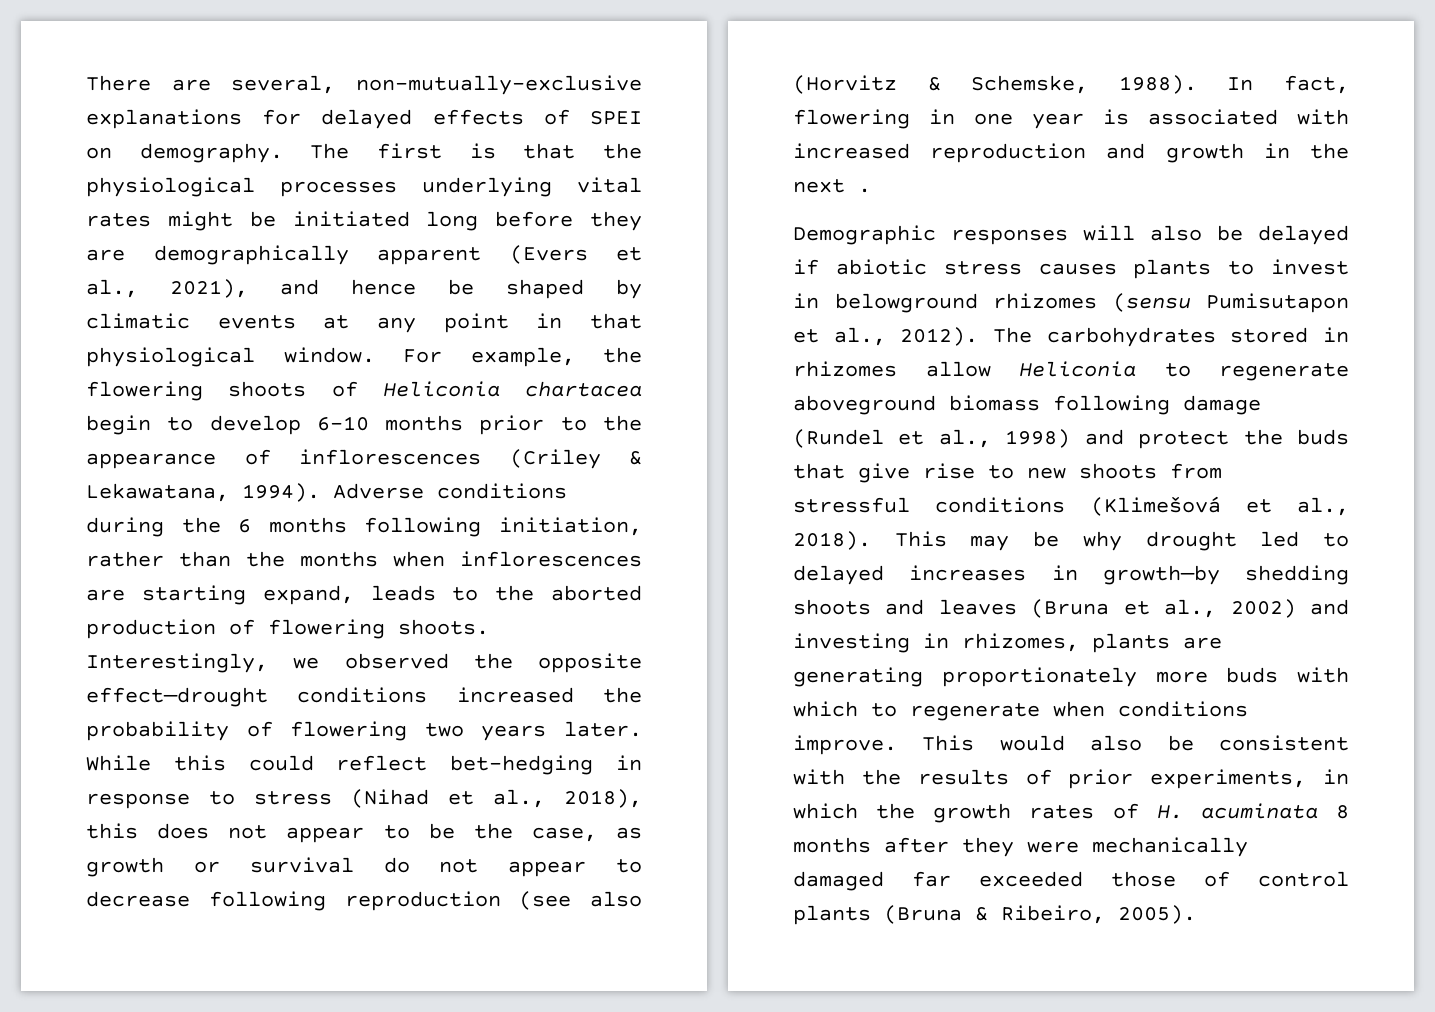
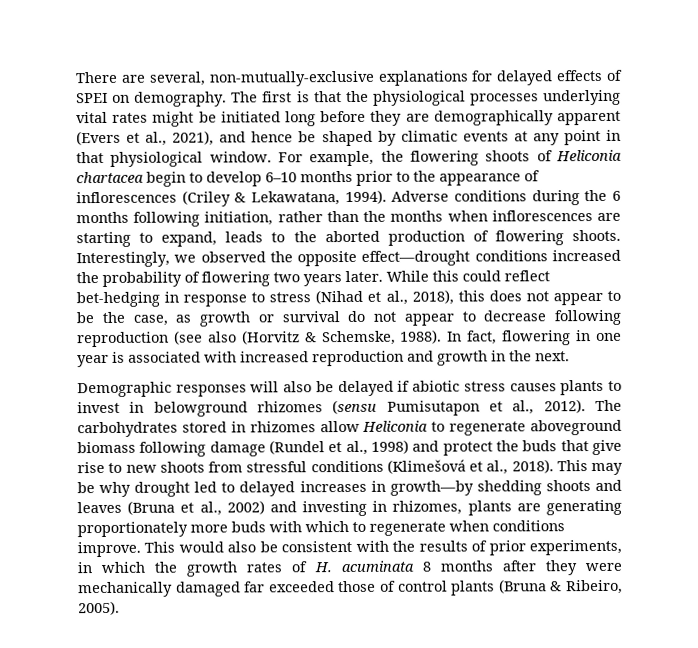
- Adverse conditions during the 6 months following initiation, rather than the months when inflorescences are starting expand, leads to the aborted production of flowering shoots.
+ Adverse conditions during the 6 months following initiation, rather than the months when inflorescences are starting to expand, leads to the aborted production of flowering shoots.
- In fact, flowering in one year is associated with increased reproduction and growth in the next .
+ In fact, flowering in one year is associated with increased reproduction and growth in the next.

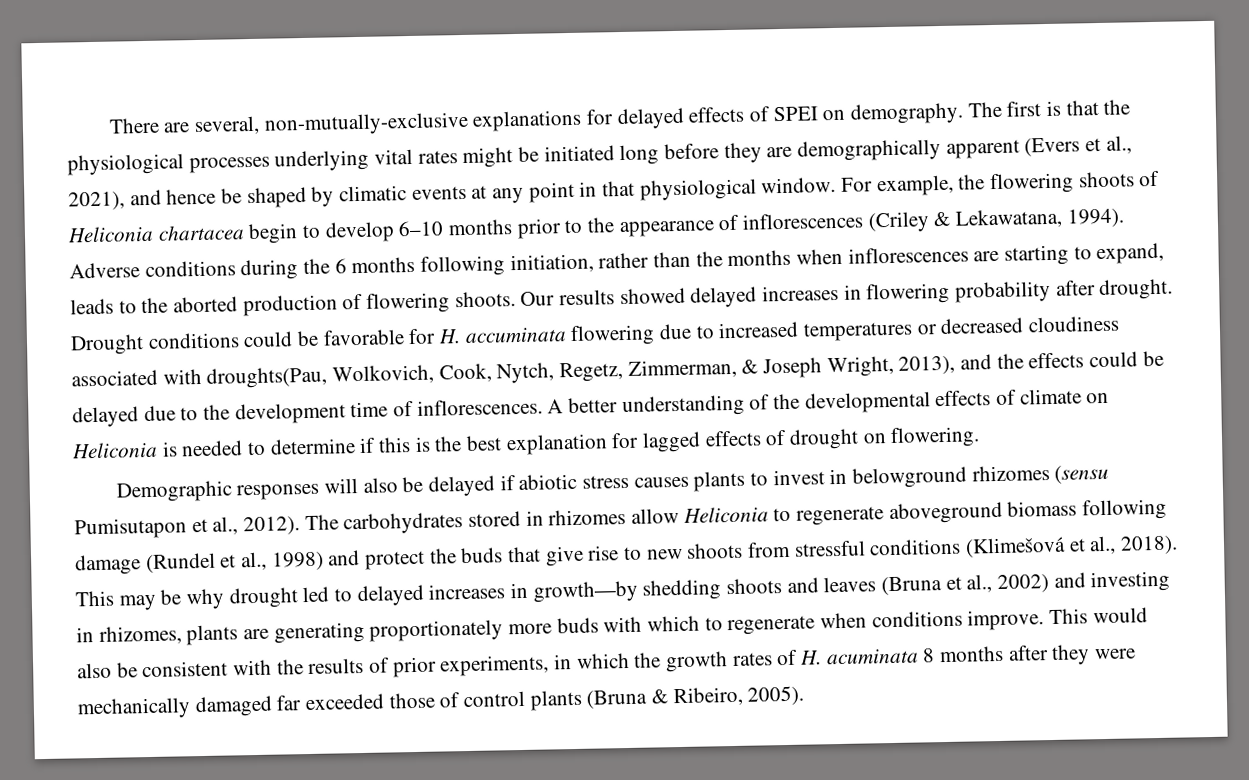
- Interestingly, we observed the opposite effect—drought conditions increased the probability of flowering two years later. While this could reflect bet-hedging in response to stress (Nihad et al., 2018), this does not appear to be the case, as growth or survival do not appear to decrease following reproduction (see also (Horvitz & Schemske, 1988). In fact, flowering in one year is associated with increased reproduction and growth in the next.
+ Our results showed delayed increases in flowering probability after drought. Drought conditions could be favorable for H. accuminata flowering due to increased temperatures or decreased cloudiness associated with droughts(Pau, Wolkovich, Cook, Nytch, Regetz, Zimmerman, & Joseph Wright, 2013), and the effects could be delayed due to the development time of inflorescences. A better understanding of the developmental effects of climate on Heliconia is needed to determine if this is the best explanation for lagged effects of drought on flowering.

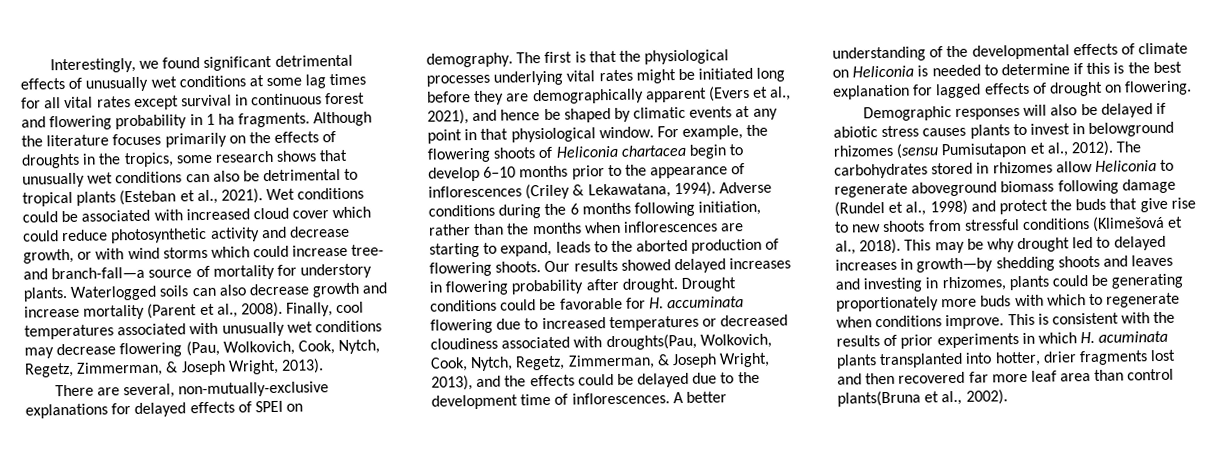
+ Interestingly, we found significant detrimental effects of unusually wet conditions at some lag times for all vital rates except survival in continuous forest and flowering probability in 1 ha fragments. Although the literature focuses primarily on the effects of droughts in the tropics, some research shows that unusually wet conditions can also be detrimental to tropical plants (Esteban et al., 2021). Wet conditions could be associated with increased cloud cover which could reduce photosynthetic activity and decrease growth, or with wind storms which could increase tree- and branch-fall—a source of mortality for understory plants. Waterlogged soils can also decrease growth and increase mortality (Parent et al., 2008). Finally, cool temperatures associated with unusually wet conditions may decrease flowering (Pau, Wolkovich, Cook, Nytch, Regetz, Zimmerman, & Joseph Wright, 2013).
- This may be why drought led to delayed increases in growth—by shedding shoots and leaves (Bruna et al., 2002) and investing in rhizomes, plants are generating proportionately more buds with which to regenerate when conditions improve.
+ This may be why drought led to delayed increases in growth—by shedding shoots and leaves and investing in rhizomes, plants could be generating proportionately more buds with which to regenerate when conditions improve.
- This would also be consistent with the results of prior experiments, in which the growth rates of H. acuminata 8 months after they were mechanically damaged far exceeded those of control plants (Bruna & Ribeiro, 2005).
+ This is consistent with the results of prior experiments in which H. acuminata plants transplanted into hotter, drier fragments lost and then recovered far more leaf area than control plants(Bruna et al., 2002).

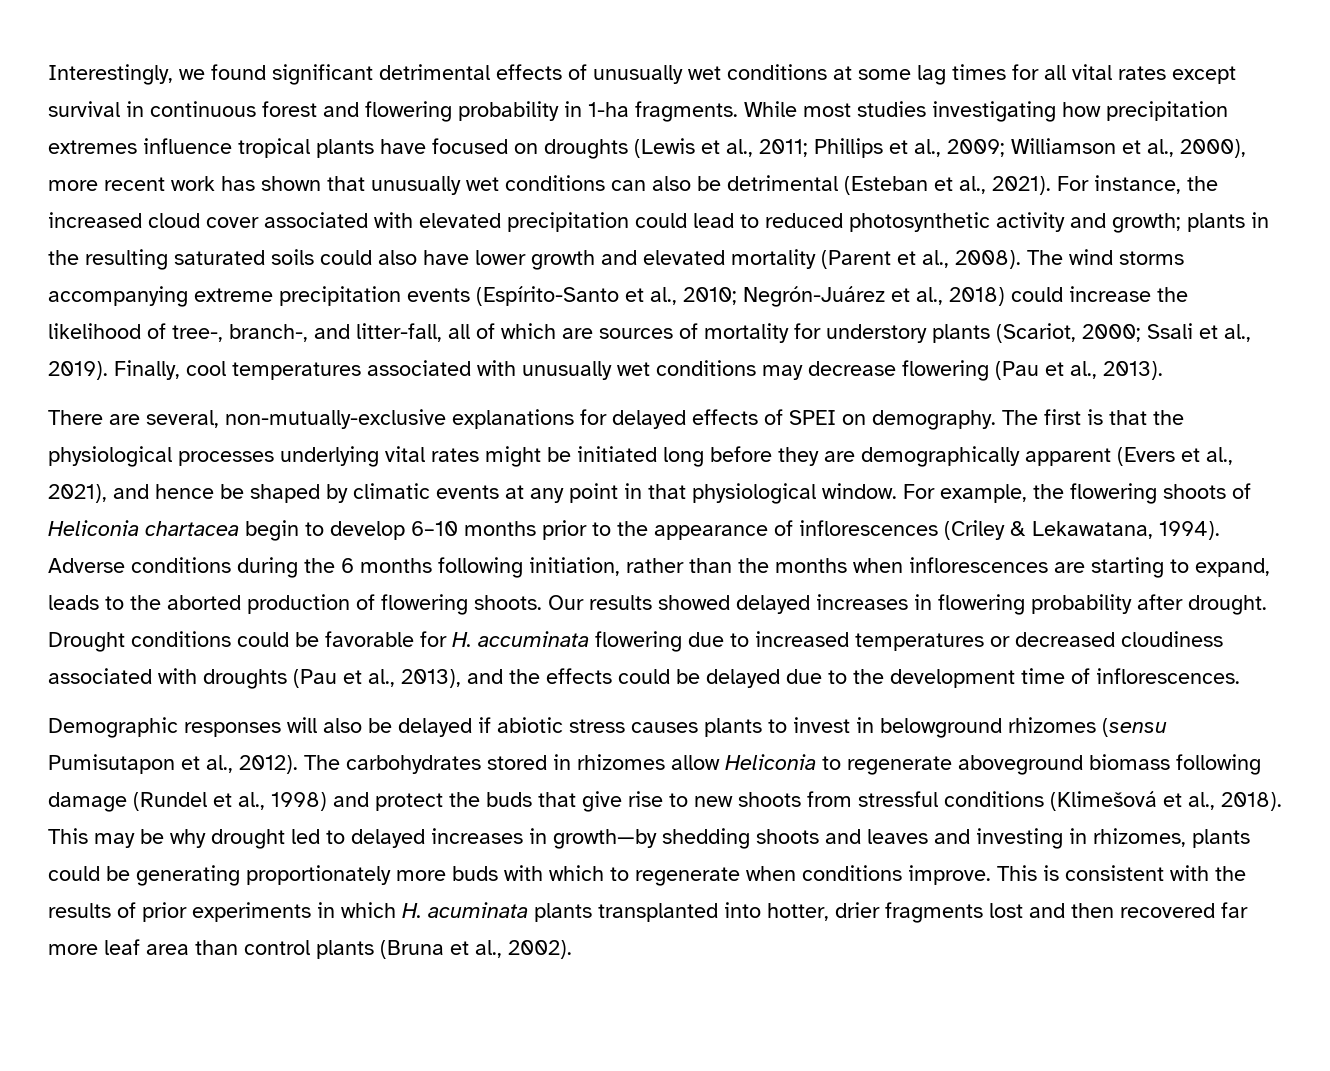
- Interestingly, we found significant detrimental effects of unusually wet conditions at some lag times for all vital rates except survival in continuous forest and flowering probability in 1 ha fragments. Although the literature focuses primarily on the effects of droughts in the tropics, some research shows that unusually wet conditions can also be detrimental to tropical plants (Esteban et al., 2021).
+ Interestingly, we found significant detrimental effects of unusually wet conditions at some lag times for all vital rates except survival in continuous forest and flowering probability in 1-ha fragments. While most studies investigating how precipitation extremes influence tropical plants have focused on droughts (Lewis et al., 2011; Phillips et al., 2009; Williamson et al., 2000), more recent work has shown that unusually wet conditions can also be detrimental (Esteban et al., 2021).
- Wet conditions could be associated with increased cloud cover which could reduce photosynthetic activity and decrease growth, or with wind storms which could increase tree- and branch-fall—a source of mortality for understory plants. Waterlogged soils can also decrease growth and increase mortality (Parent et al., 2008).
+ For instance, the increased cloud cover associated with elevated precipitation could lead to reduced photosynthetic activity and growth; plants in the resulting saturated soils could also have lower growth and elevated mortality (Parent et al., 2008).
+ The wind storms accompanying extreme precipitation events (Espírito-Santo et al., 2010; Negrón-Juárez et al., 2018) could increase the likelihood of tree-, branch-, and litter-fall, all of which are sources of mortality for understory plants (Scariot, 2000; Ssali et al., 2019).
- Finally, cool temperatures associated with unusually wet conditions may decrease flowering (Pau, Wolkovich, Cook, Nytch, Regetz, Zimmerman, & Joseph Wright, 2013).
+ Finally, cool temperatures associated with unusually wet conditions may decrease flowering (Pau et al., 2013).
- Drought conditions could be favorable for H. accuminata flowering due to increased temperatures or decreased cloudiness associated with droughts(Pau, Wolkovich, Cook, Nytch, Regetz, Zimmerman, & Joseph Wright, 2013), and the effects could be delayed due to the development time of inflorescences. A better understanding of the developmental effects of climate on Heliconia is needed to determine if this is the best explanation for lagged effects of drought on flowering.
+ Drought conditions could be favorable for H. accuminata flowering due to increased temperatures or decreased cloudiness associated with droughts (Pau et al., 2013), and the effects could be delayed due to the development time of inflorescences.
- This is consistent with the results of prior experiments in which H. acuminata plants transplanted into hotter, drier fragments lost and then recovered far more leaf area than control plants(Bruna et al., 2002).
+ This is consistent with the results of prior experiments in which H. acuminata plants transplanted into hotter, drier fragments lost and then recovered far more leaf area than control plants (Bruna et al., 2002).

